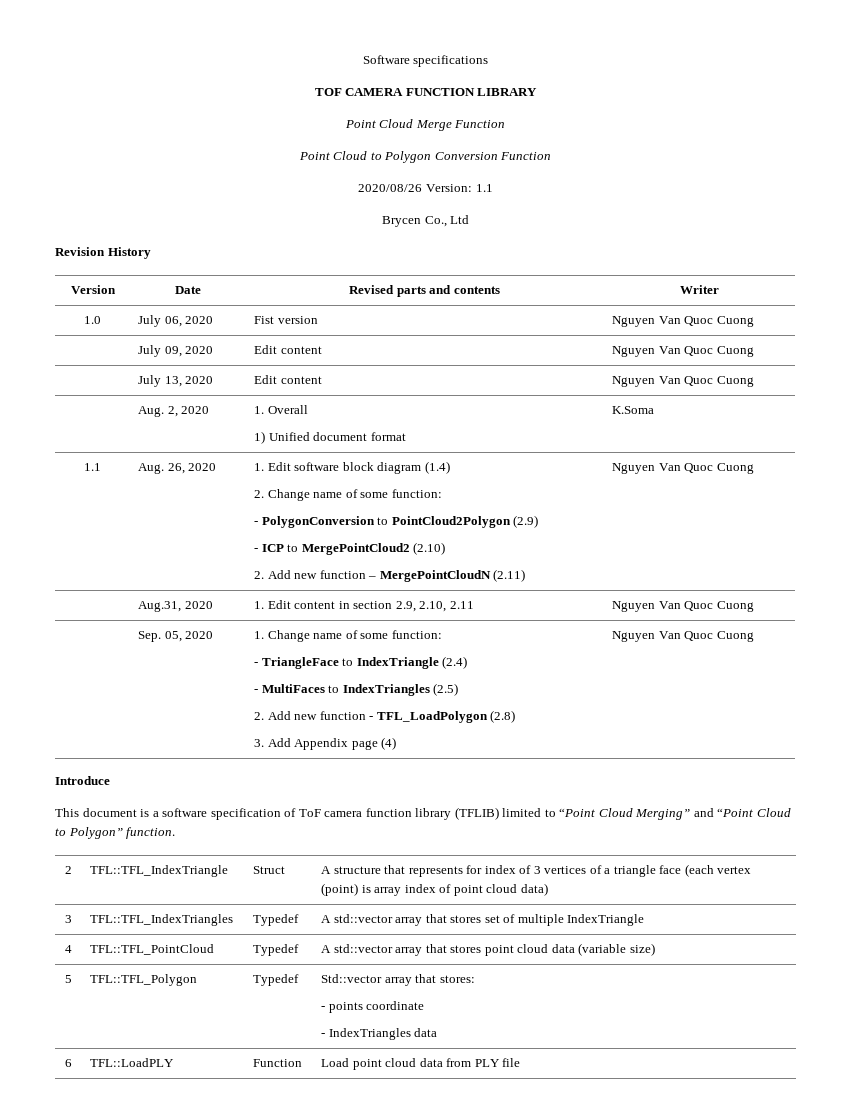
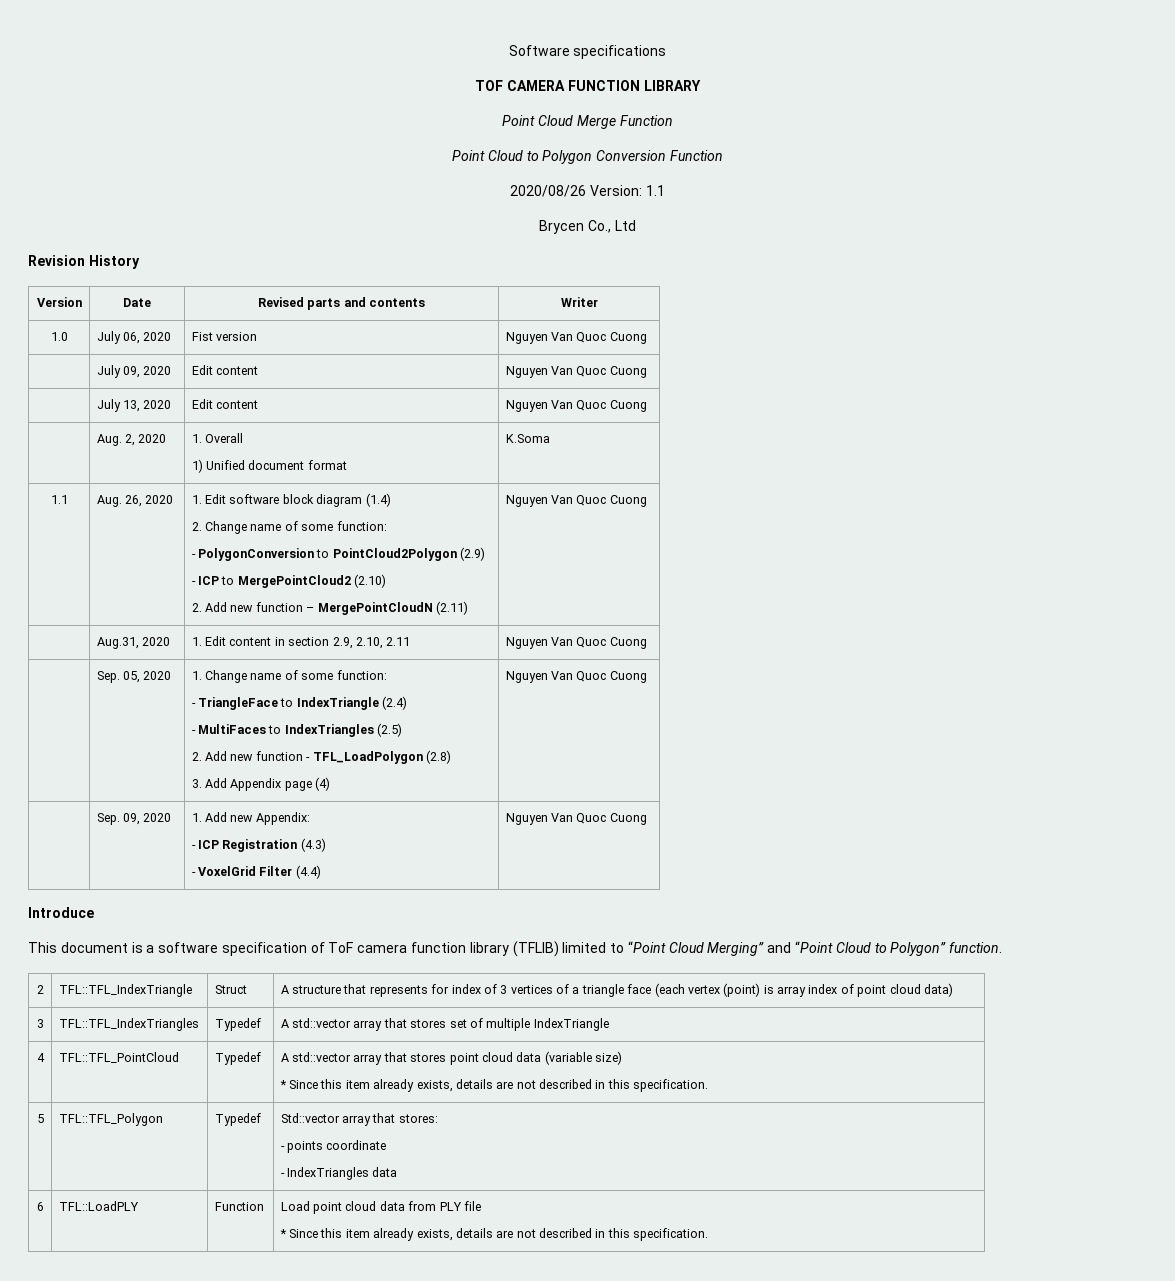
+ | Sep. 09, 2020 | 1. Add new Appendix:
+ - ICP Registration (4.3)
+ - VoxelGrid Filter (4.4) | Nguyen Van Quoc Cuong
  4 | TFL::TFL_PointCloud | Typedef | A std::vector array that stores point cloud data (variable size)
+ * Since this item already exists, details are not described in this specification.
  6 | TFL::LoadPLY | Function | Load point cloud data from PLY file
+ * Since this item already exists, details are not described in this specification.

